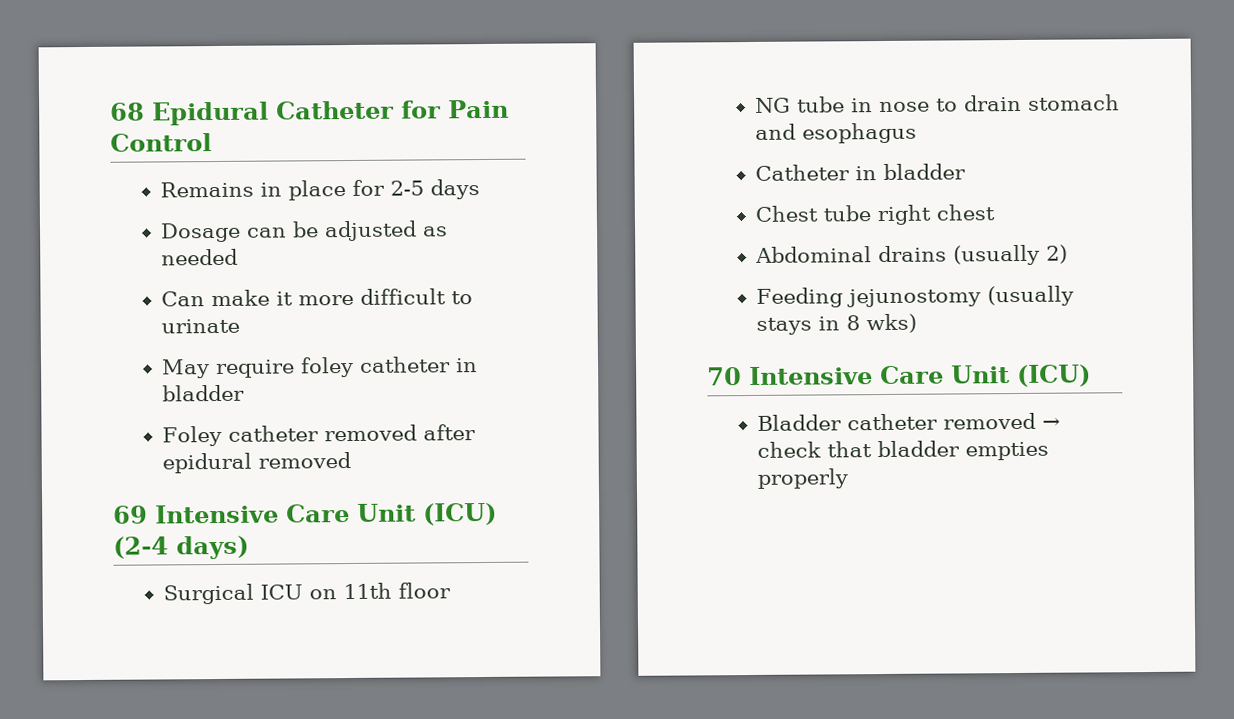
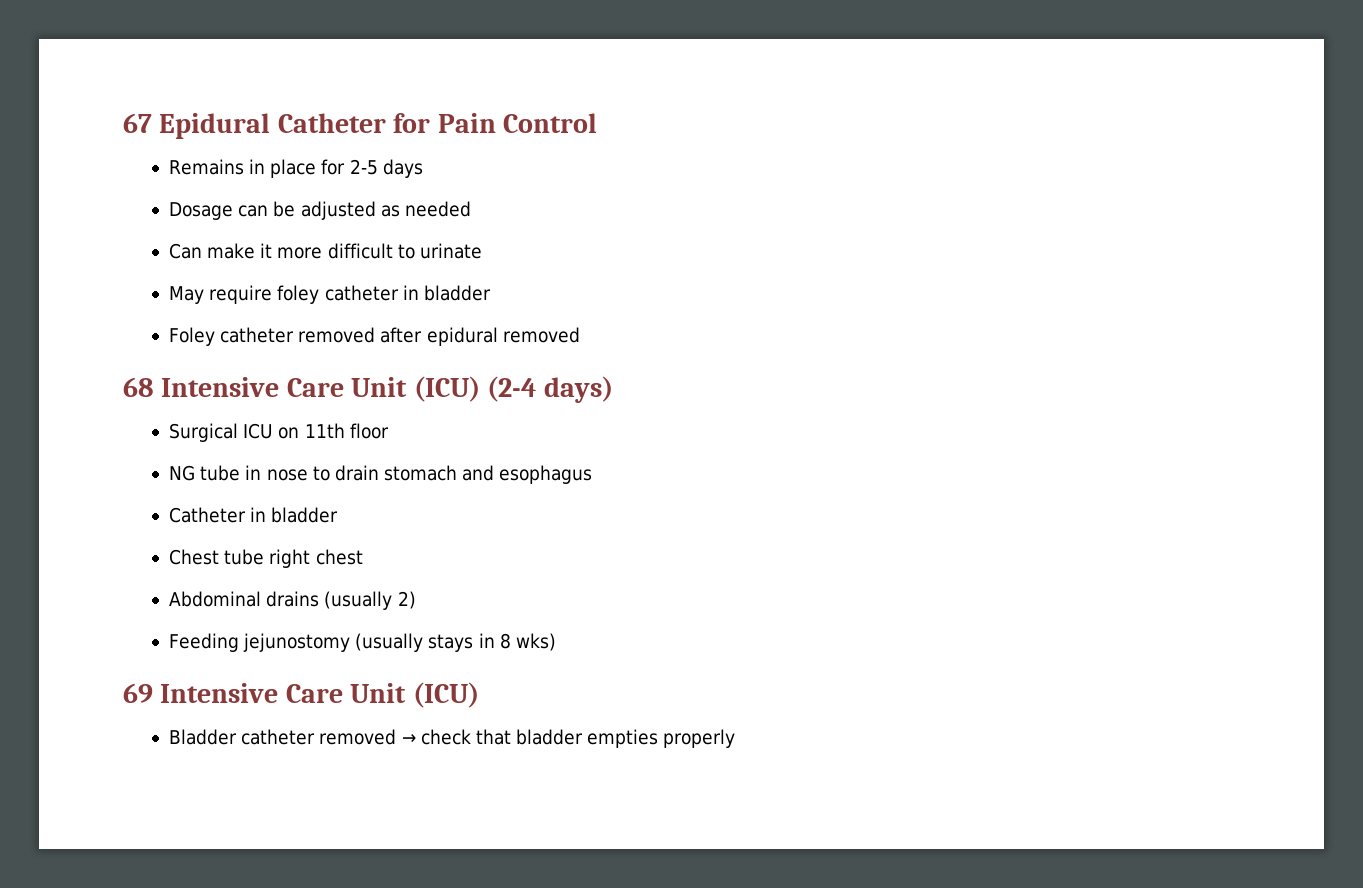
- 68 Epidural Catheter for Pain Control
+ 67 Epidural Catheter for Pain Control
- 69 Intensive Care Unit (ICU) (2-4 days)
+ 68 Intensive Care Unit (ICU) (2-4 days)
- 70 Intensive Care Unit (ICU)
+ 69 Intensive Care Unit (ICU)

